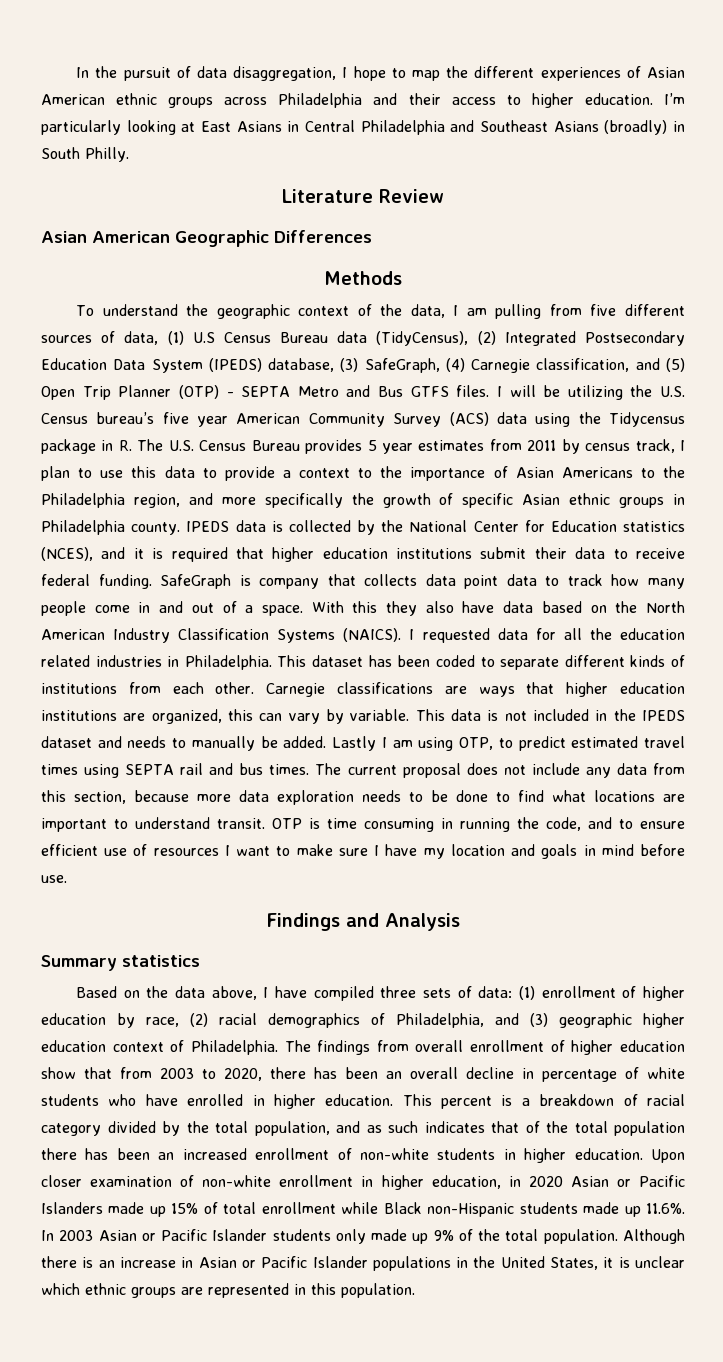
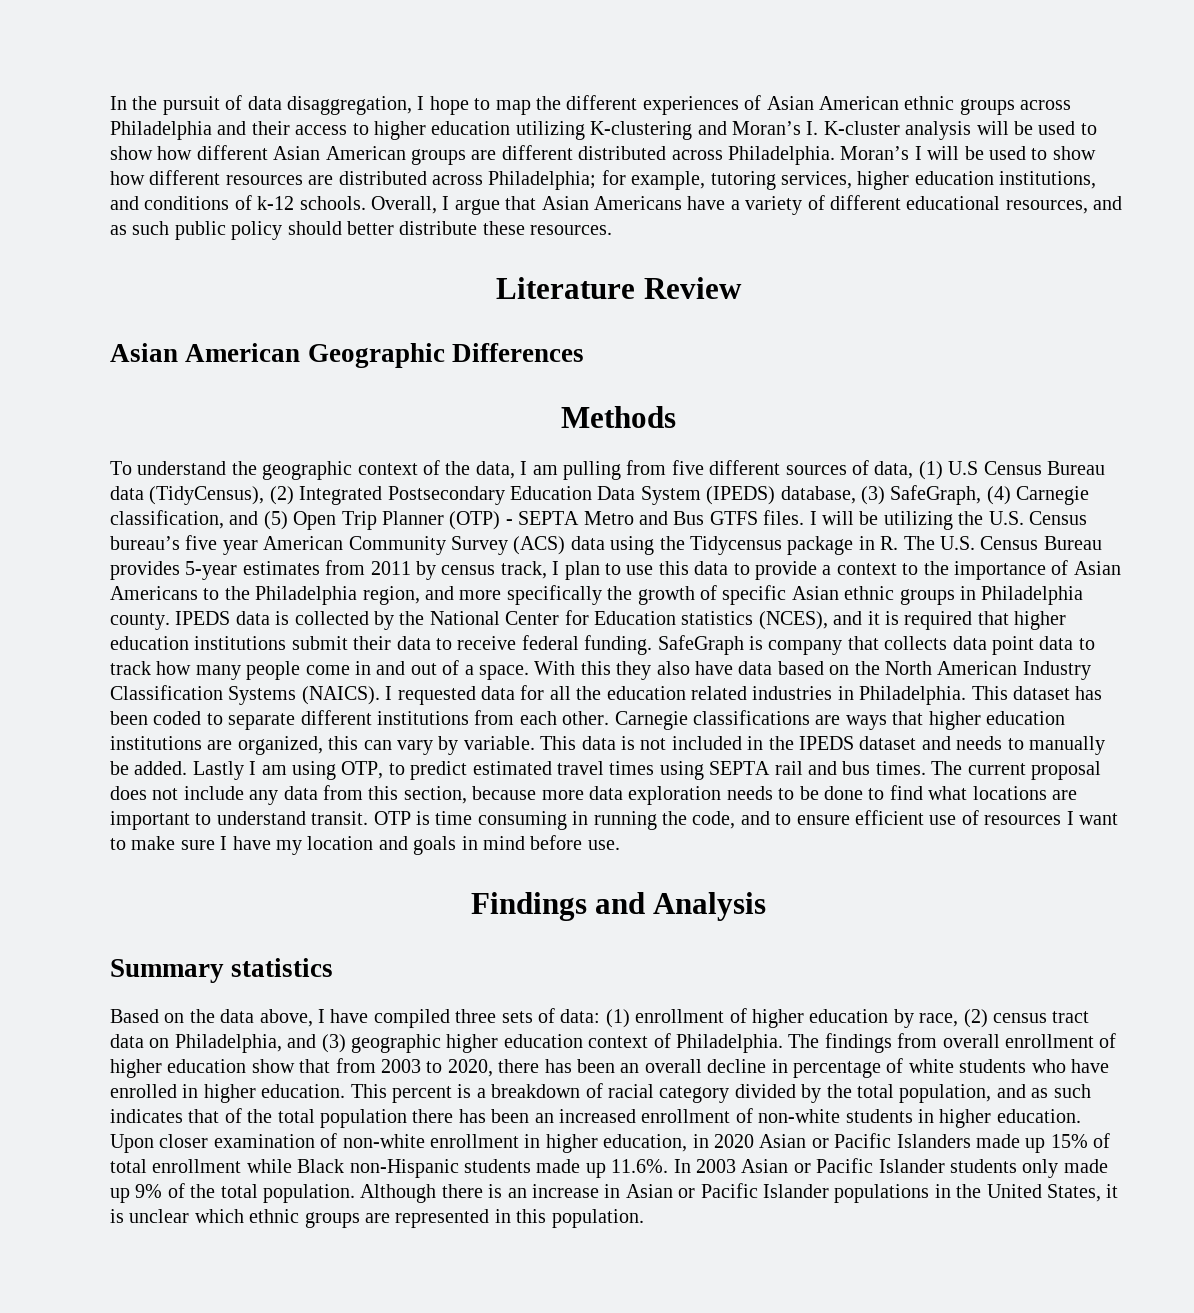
- In the pursuit of data disaggregation, I hope to map the different experiences of Asian American ethnic groups across Philadelphia and their access to higher education. I’m particularly looking at East Asians in Central Philadelphia and Southeast Asians (broadly) in South Philly.
+ In the pursuit of data disaggregation, I hope to map the different experiences of Asian American ethnic groups across Philadelphia and their access to higher education utilizing K-clustering and Moran’s I. K-cluster analysis will be used to show how different Asian American groups are different distributed across Philadelphia. Moran’s I will be used to show how different resources are distributed across Philadelphia; for example, tutoring services, higher education institutions, and conditions of k-12 schools. Overall, I argue that Asian Americans have a variety of different educational resources, and as such public policy should better distribute these resources.
- I will be utilizing the U.S. Census bureau’s five year American Community Survey (ACS) data using the Tidycensus package in R. The U.S. Census Bureau provides 5 year estimates from 2011 by census track, I plan to use this data to provide a context to the importance of Asian Americans to the Philadelphia region, and more specifically the growth of specific Asian ethnic groups in Philadelphia county.
+ I will be utilizing the U.S. Census bureau’s five year American Community Survey (ACS) data using the Tidycensus package in R. The U.S. Census Bureau provides 5-year estimates from 2011 by census track, I plan to use this data to provide a context to the importance of Asian Americans to the Philadelphia region, and more specifically the growth of specific Asian ethnic groups in Philadelphia county.
- This dataset has been coded to separate different kinds of institutions from each other.
+ This dataset has been coded to separate different institutions from each other.
- Based on the data above, I have compiled three sets of data: (1) enrollment of higher education by race, (2) racial demographics of Philadelphia, and (3) geographic higher education context of Philadelphia.
+ Based on the data above, I have compiled three sets of data: (1) enrollment of higher education by race, (2) census tract data on Philadelphia, and (3) geographic higher education context of Philadelphia.

